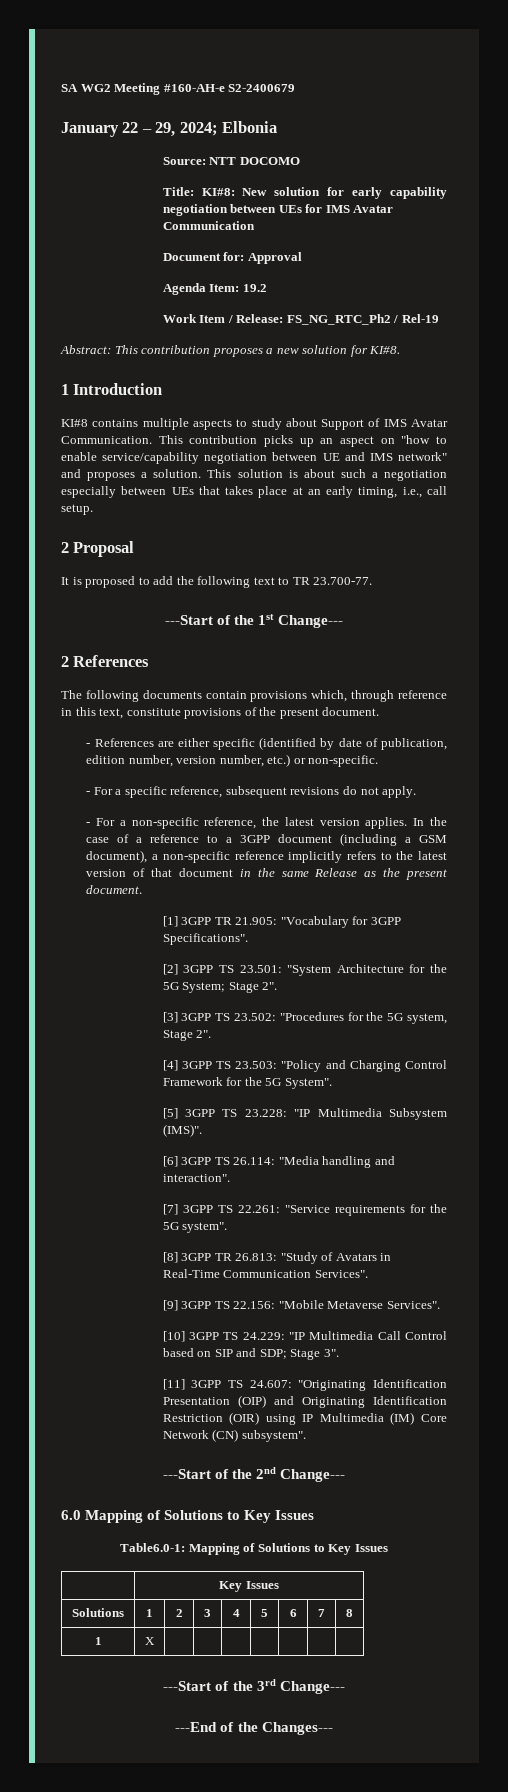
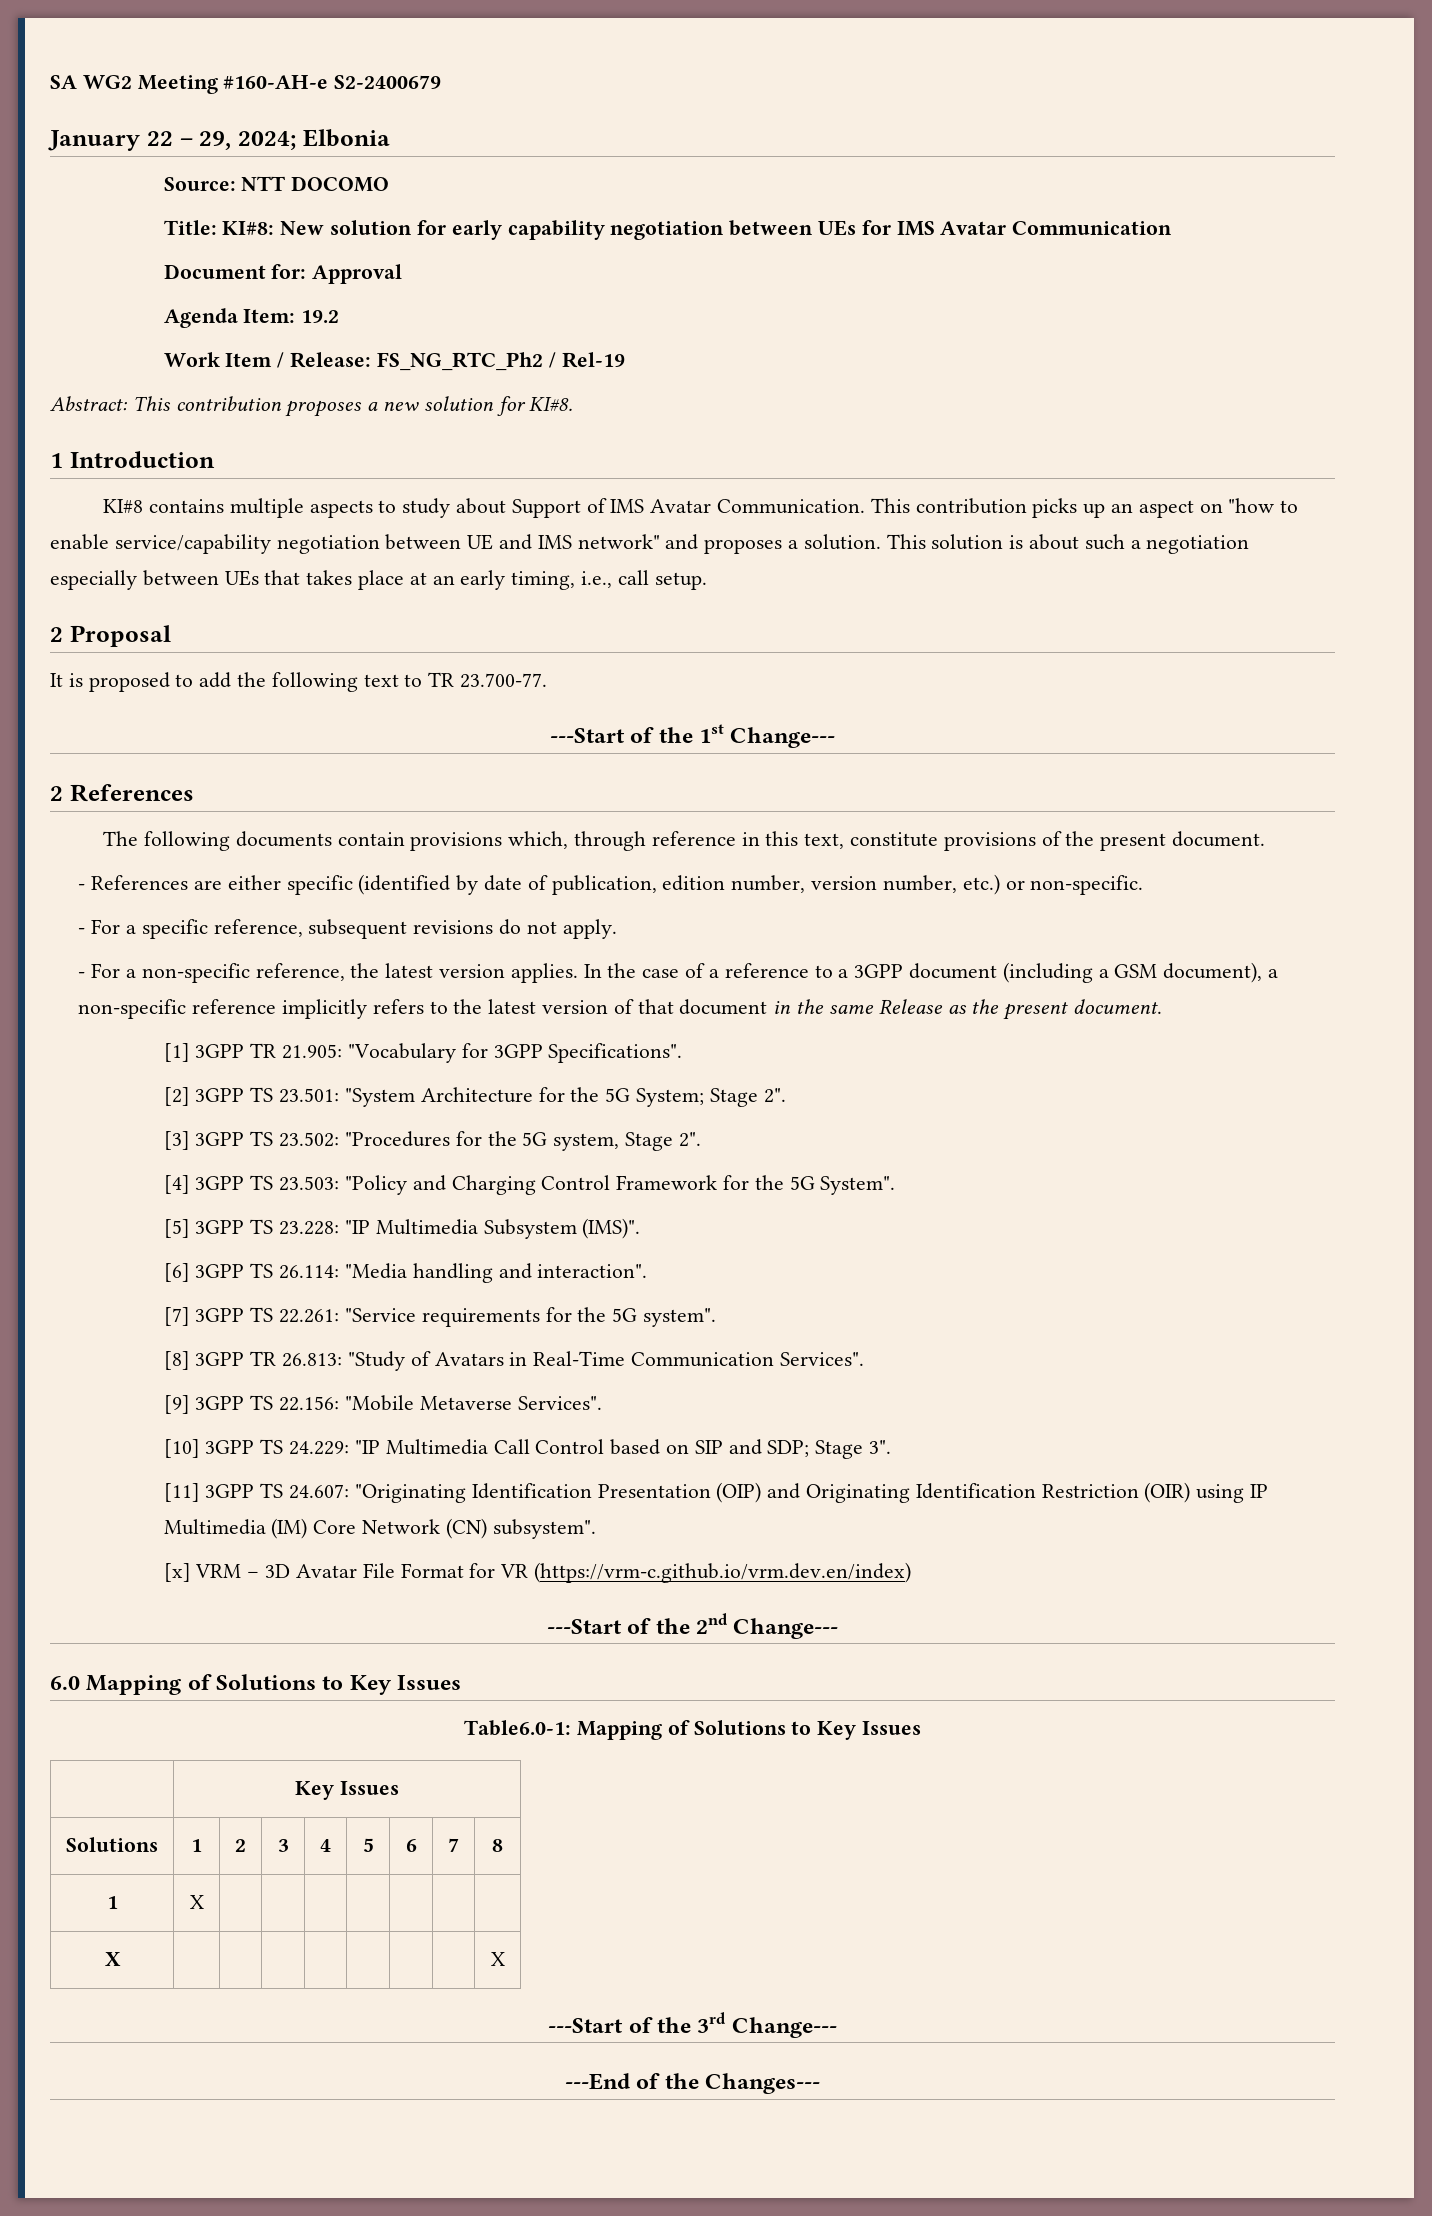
+ [x] VRM – 3D Avatar File Format for VR (https://vrm-c.github.io/vrm.dev.en/index)
+ X | | | | | | | | X

